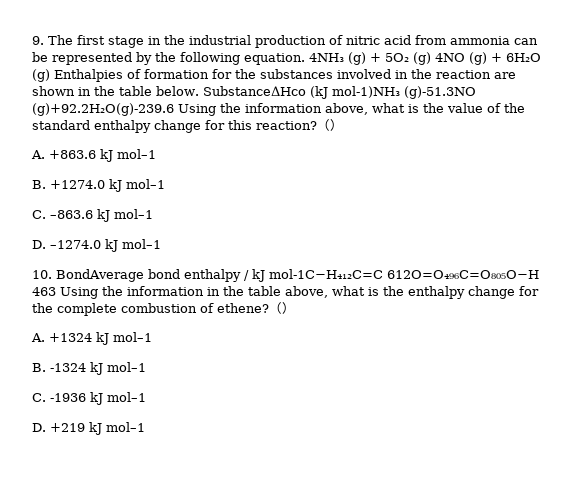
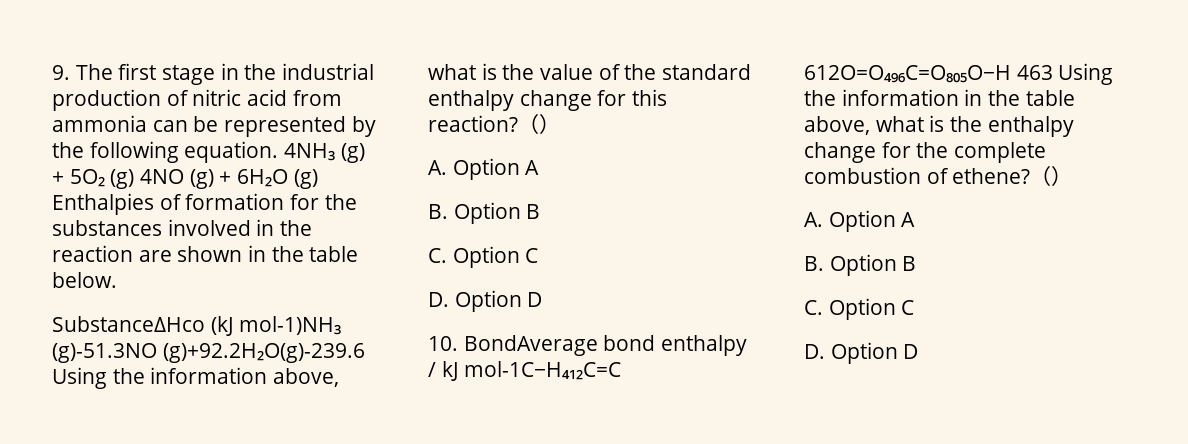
- 4NH₃ (g) + 5O₂ (g) 4NO (g) + 6H₂O (g) Enthalpies of formation for the substances involved in the reaction are shown in the table below. SubstanceΔHco (kJ mol-1)NH₃ (g)-51.3NO (g)+92.2H₂O(g)-239.6 Using the information above, what is the value of the standard enthalpy change for this reaction?（）
- A. +863.6 kJ mol–1
- B. +1274.0 kJ mol–1
- C. –863.6 kJ mol–1
- D. –1274.0 kJ mol–1
+ 4NH₃ (g) + 5O₂ (g) 4NO (g) + 6H₂O (g) Enthalpies of formation for the substances involved in the reaction are shown in the table below.
+ SubstanceΔHco (kJ mol-1)NH₃ (g)-51.3NO (g)+92.2H₂O(g)-239.6 Using the information above, what is the value of the standard enthalpy change for this reaction?（）
+ A. Option A
+ B. Option B
+ C. Option C
+ D. Option D
  10. BondAverage bond enthalpy / kJ mol-1C−H₄₁₂C=C 612O=O₄₉₆C=O₈₀₅O−H 463 Using the information in the table above, what is the enthalpy change for the complete combustion of ethene?（）
- A. +1324 kJ mol–1
- B. -1324 kJ mol–1
- C. -1936 kJ mol–1
- D. +219 kJ mol–1
+ A. Option A
+ B. Option B
+ C. Option C
+ D. Option D

